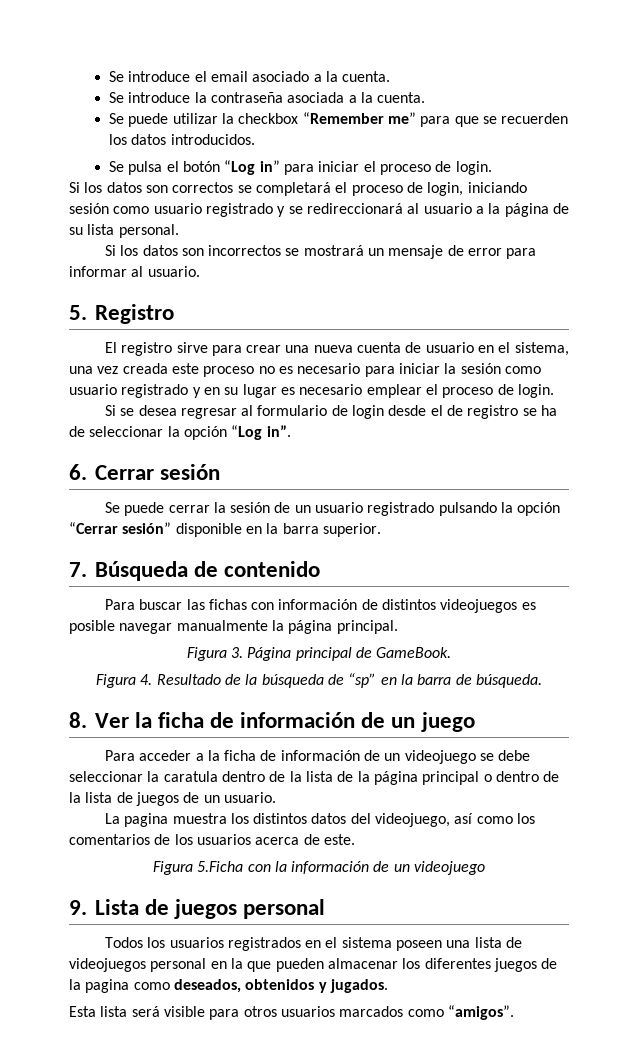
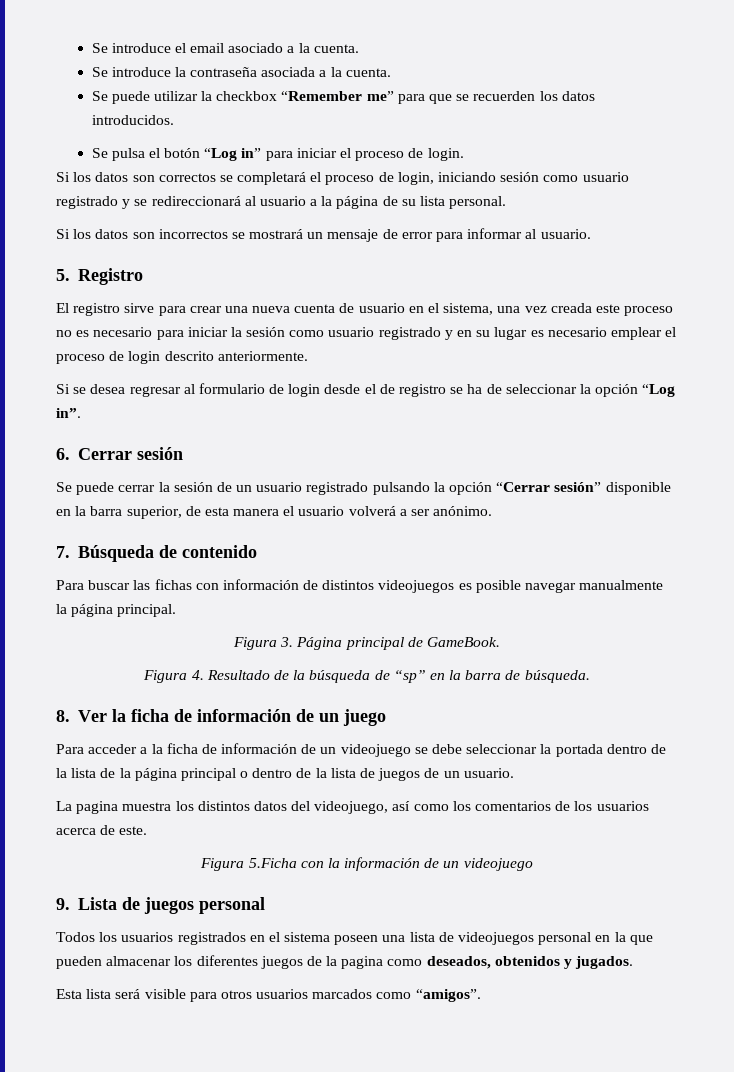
- El registro sirve para crear una nueva cuenta de usuario en el sistema, una vez creada este proceso no es necesario para iniciar la sesión como usuario registrado y en su lugar es necesario emplear el proceso de login.
+ El registro sirve para crear una nueva cuenta de usuario en el sistema, una vez creada este proceso no es necesario para iniciar la sesión como usuario registrado y en su lugar es necesario emplear el proceso de login descrito anteriormente.
- Se puede cerrar la sesión de un usuario registrado pulsando la opción “Cerrar sesión” disponible en la barra superior.
+ Se puede cerrar la sesión de un usuario registrado pulsando la opción “Cerrar sesión” disponible en la barra superior, de esta manera el usuario volverá a ser anónimo.
- Para acceder a la ficha de información de un videojuego se debe seleccionar la caratula dentro de la lista de la página principal o dentro de la lista de juegos de un usuario.
+ Para acceder a la ficha de información de un videojuego se debe seleccionar la portada dentro de la lista de la página principal o dentro de la lista de juegos de un usuario.

